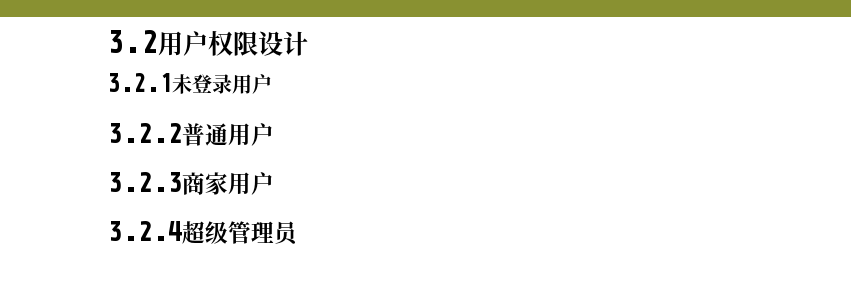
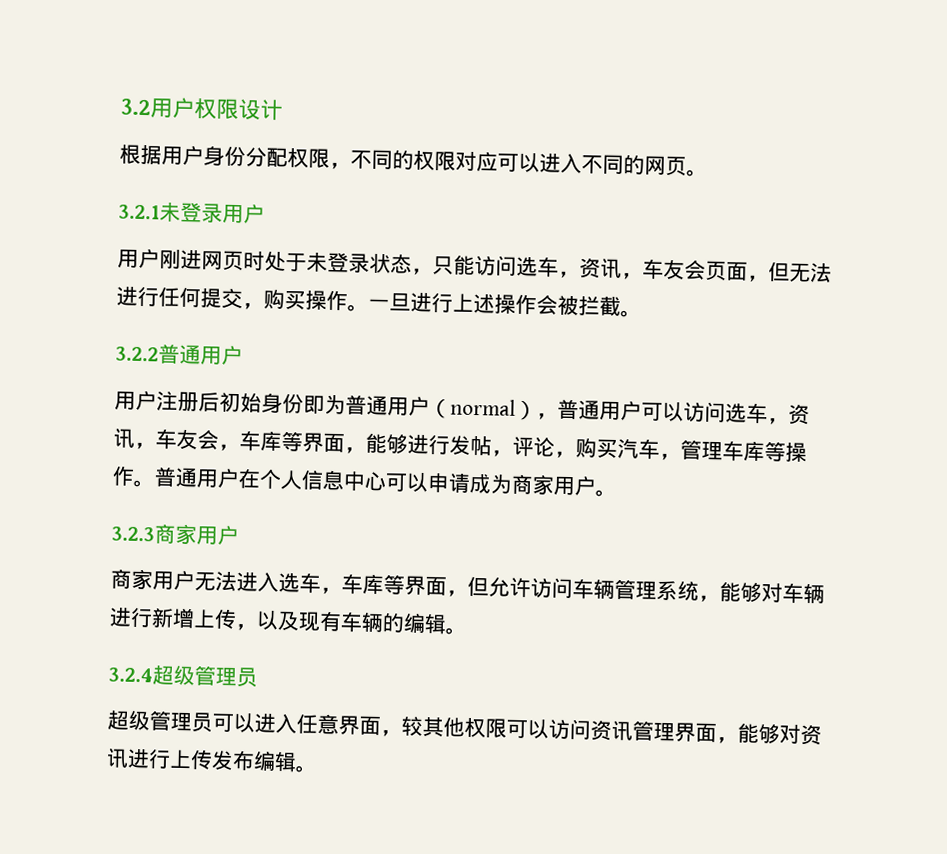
+ 根据用户身份分配权限，不同的权限对应可以进入不同的网页。
  3.2.1未登录用户
+ 用户刚进网页时处于未登录状态，只能访问选车，资讯，车友会页面，但无法进行任何提交，购买操作。一旦进行上述操作会被拦截。
  3.2.2普通用户
+ 用户注册后初始身份即为普通用户（normal），普通用户可以访问选车，资讯，车友会，车库等界面，能够进行发帖，评论，购买汽车，管理车库等操作。普通用户在个人信息中心可以申请成为商家用户。
  3.2.3商家用户
+ 商家用户无法进入选车，车库等界面，但允许访问车辆管理系统，能够对车辆进行新增上传，以及现有车辆的编辑。
  3.2.4超级管理员
+ 超级管理员可以进入任意界面，较其他权限可以访问资讯管理界面，能够对资讯进行上传发布编辑。

